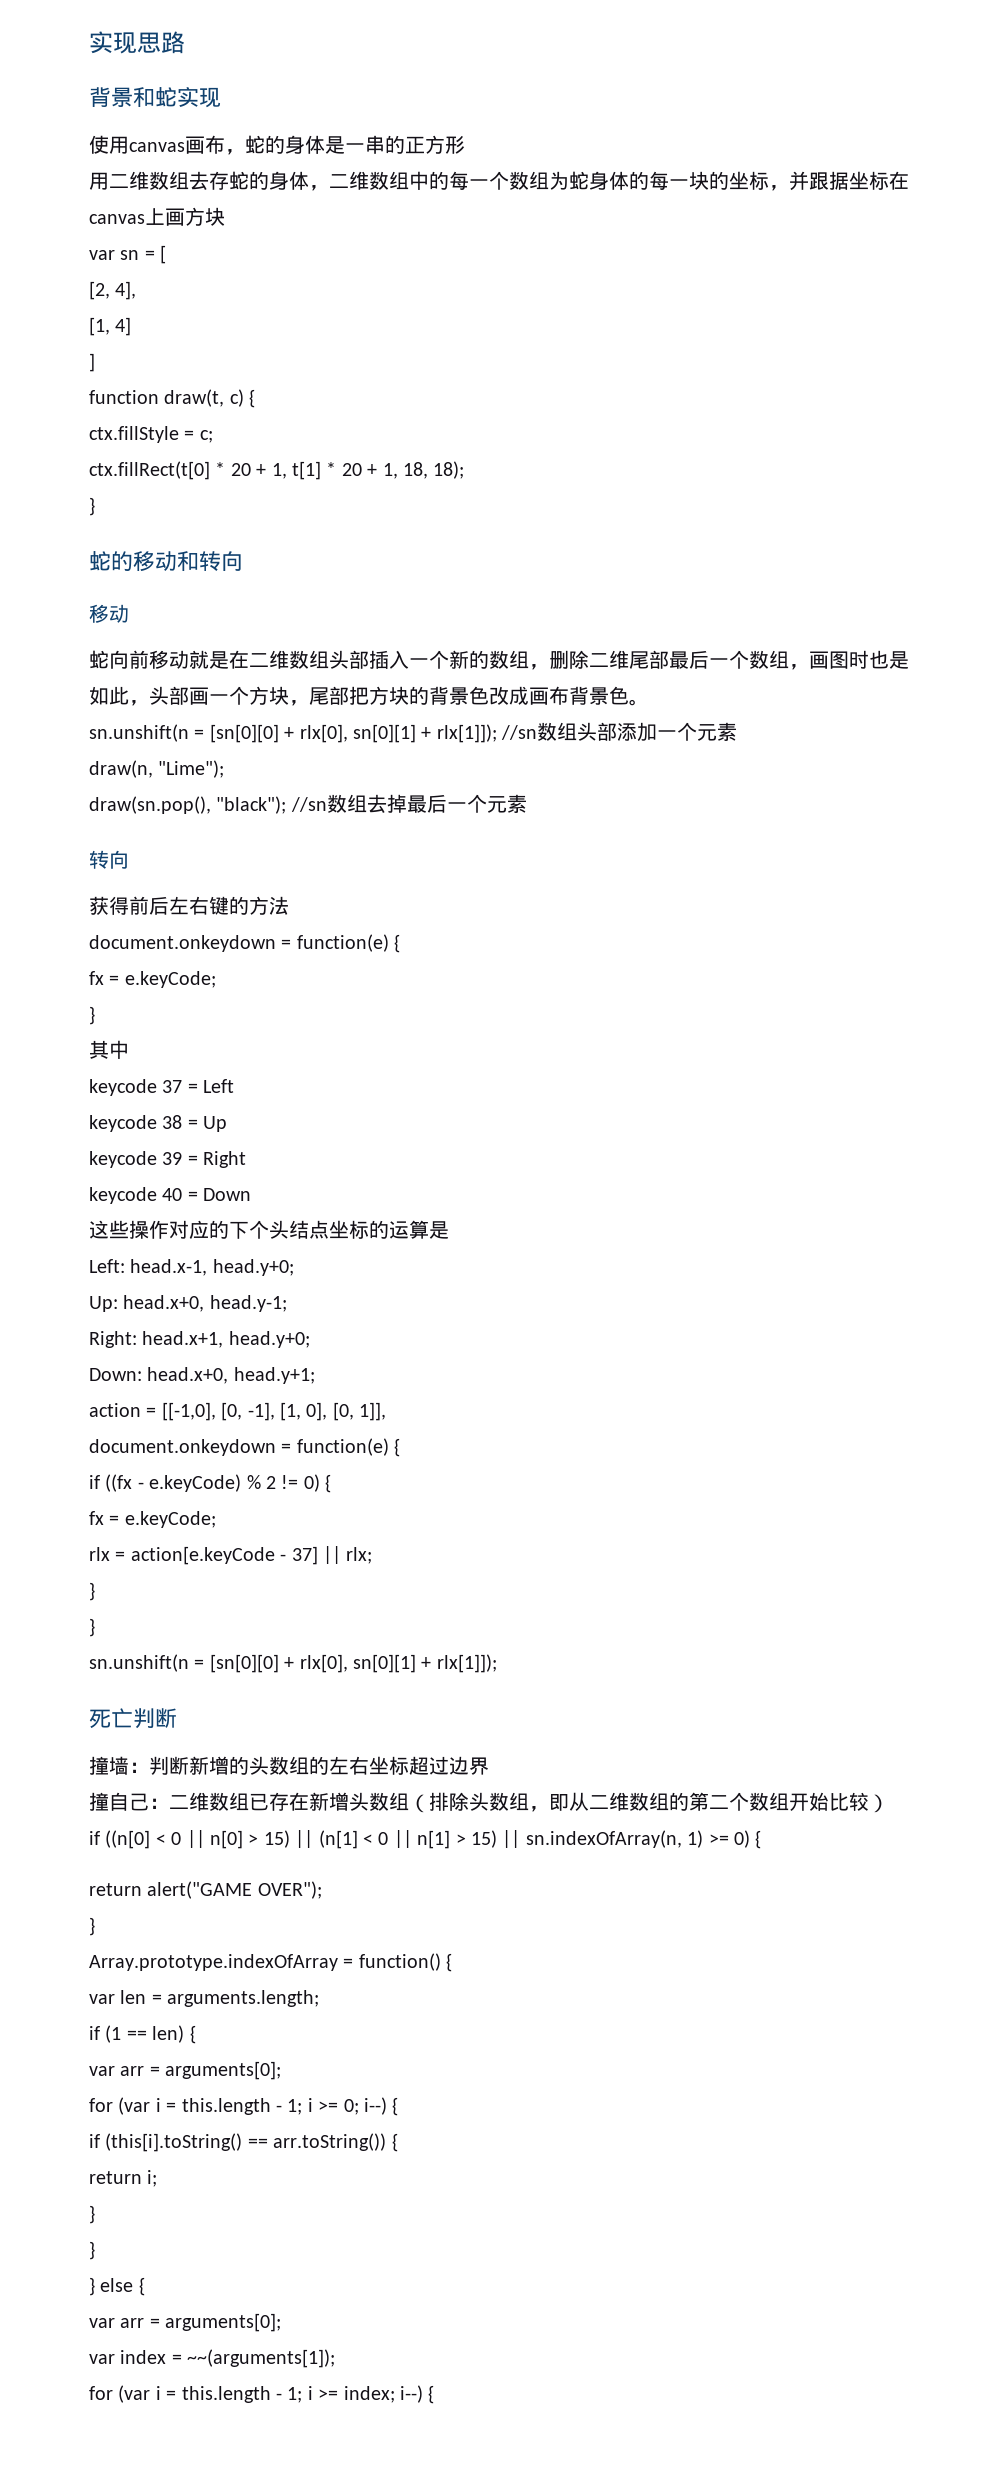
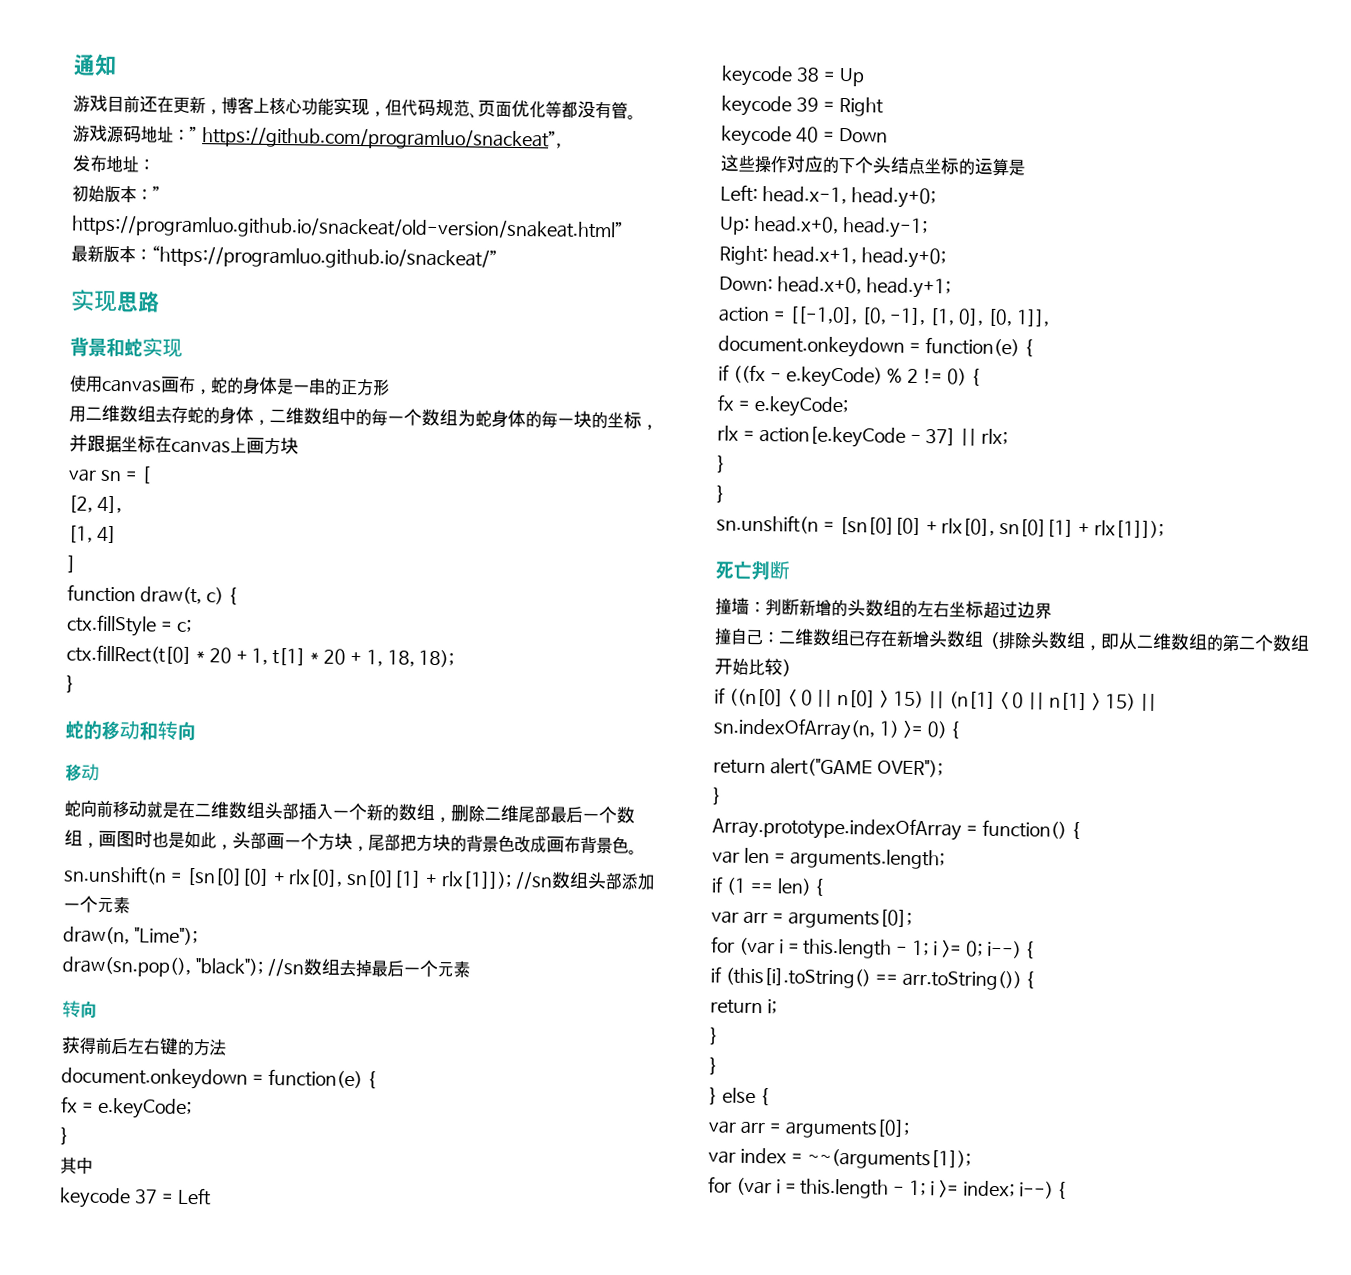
+ 通知
+ 游戏目前还在更新，博客上核心功能实现，但代码规范、页面优化等都没有管。
+ 游戏源码地址：” https://github.com/programluo/snackeat”,
+ 发布地址：
+ 初始版本：” https://programluo.github.io/snackeat/old-version/snakeat.html”
+ 最新版本：“https://programluo.github.io/snackeat/”

